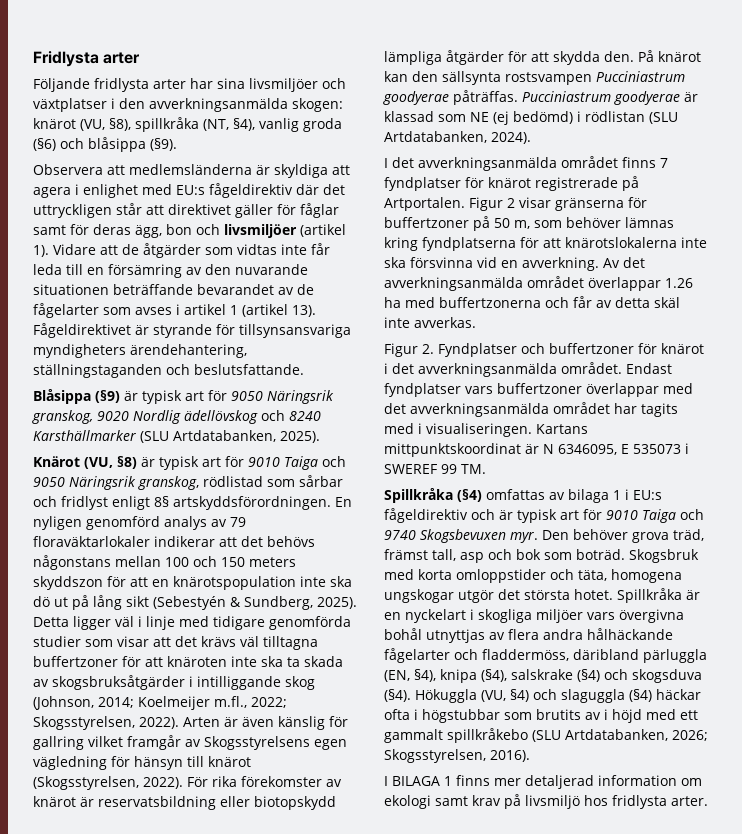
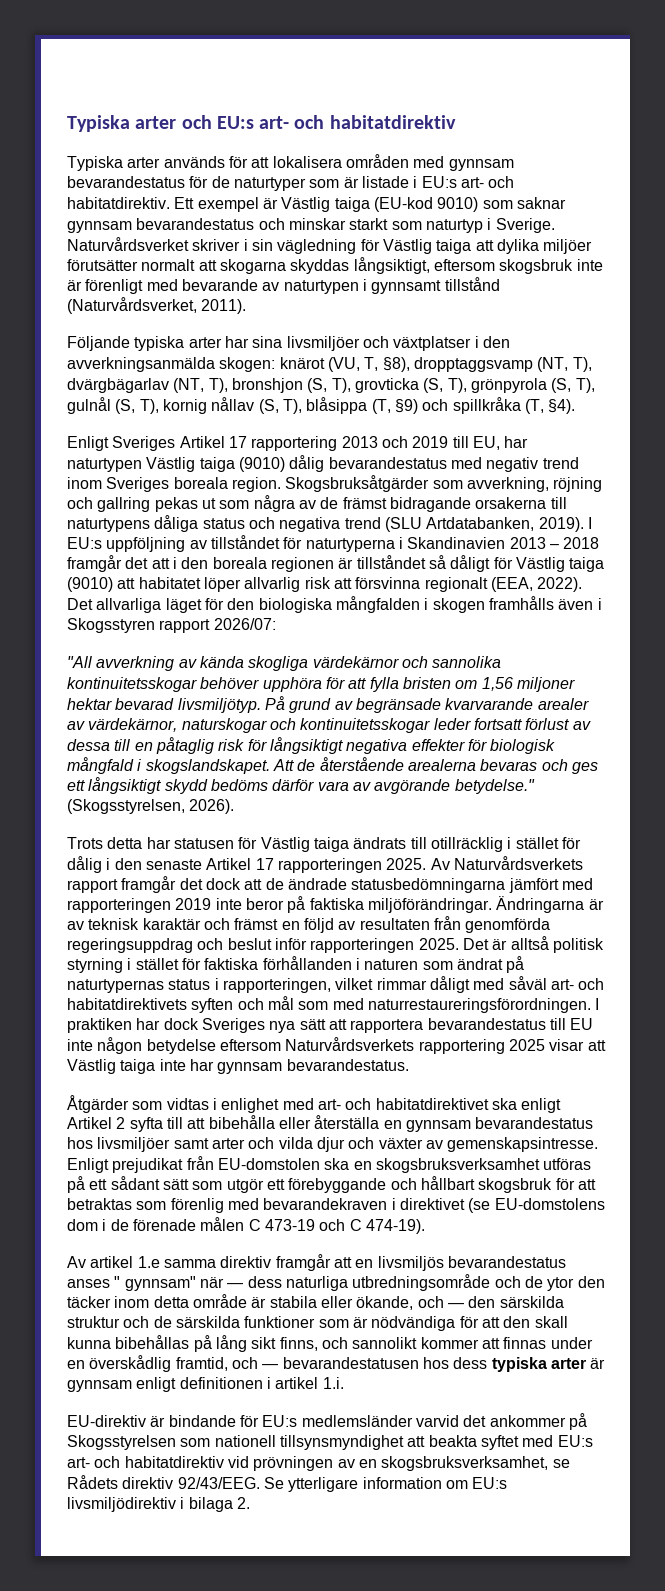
- Fridlysta arter
+ Typiska arter och EU:s art- och habitatdirektiv
+ Typiska arter används för att lokalisera områden med gynnsam bevarandestatus för de naturtyper som är listade i EU:s art- och habitatdirektiv. Ett exempel är Västlig taiga (EU-kod 9010) som saknar gynnsam bevarandestatus och minskar starkt som naturtyp i Sverige. Naturvårdsverket skriver i sin vägledning för Västlig taiga att dylika miljöer förutsätter normalt att skogarna skyddas långsiktigt, eftersom skogsbruk inte är förenligt med bevarande av naturtypen i gynnsamt tillstånd (Naturvårdsverket, 2011).
- Följande fridlysta arter har sina livsmiljöer och växtplatser i den avverkningsanmälda skogen: knärot (VU, §8), spillkråka (NT, §4), vanlig groda (§6) och blåsippa (§9).
- Observera att medlemsländerna är skyldiga att agera i enlighet med EU:s fågeldirektiv där det uttryckligen står att direktivet gäller för fåglar samt för deras ägg, bon och livsmiljöer (artikel 1). Vidare att de åtgärder som vidtas inte får leda till en försämring av den nuvarande situationen beträffande bevarandet av de fågelarter som avses i artikel 1 (artikel 13). Fågeldirektivet är styrande för tillsynsansvariga myndigheters ärendehantering, ställningstaganden och beslutsfattande.
- Blåsippa (§9) är typisk art för 9050 Näringsrik granskog, 9020 Nordlig ädellövskog och 8240 Karsthällmarker (SLU Artdatabanken, 2025).
- Knärot (VU, §8) är typisk art för 9010 Taiga och 9050 Näringsrik granskog, rödlistad som sårbar och fridlyst enligt 8§ artskyddsförordningen. En nyligen genomförd analys av 79 floraväktarlokaler indikerar att det behövs någonstans mellan 100 och 150 meters skyddszon för att en knärotspopulation inte ska dö ut på lång sikt (Sebestyén & Sundberg, 2025). Detta ligger väl i linje med tidigare genomförda studier som visar att det krävs väl tilltagna buffertzoner för att knäroten inte ska ta skada av skogsbruksåtgärder i intilliggande skog (Johnson, 2014; Koelmeijer m.fl., 2022; Skogsstyrelsen, 2022). Arten är även känslig för gallring vilket framgår av Skogsstyrelsens egen vägledning för hänsyn till knärot (Skogsstyrelsen, 2022). För rika förekomster av knärot är reservatsbildning eller biotopskydd lämpliga åtgärder för att skydda den. På knärot kan den sällsynta rostsvampen Pucciniastrum goodyerae påträffas. Pucciniastrum goodyerae är klassad som NE (ej bedömd) i rödlistan (SLU Artdatabanken, 2024).
- I det avverkningsanmälda området finns 7 fyndplatser för knärot registrerade på Artportalen. Figur 2 visar gränserna för buffertzoner på 50 m, som behöver lämnas kring fyndplatserna för att knärotslokalerna inte ska försvinna vid en avverkning. Av det avverkningsanmälda området överlappar 1.26 ha med buffertzonerna och får av detta skäl inte avverkas.
- Figur 2. Fyndplatser och buffertzoner för knärot i det avverkningsanmälda området. Endast fyndplatser vars buffertzoner överlappar med det avverkningsanmälda området har tagits med i visualiseringen. Kartans mittpunktskoordinat är N 6346095, E 535073 i SWEREF 99 TM.
- Spillkråka (§4) omfattas av bilaga 1 i EU:s fågeldirektiv och är typisk art för 9010 Taiga och 9740 Skogsbevuxen myr. Den behöver grova träd, främst tall, asp och bok som boträd. Skogsbruk med korta omloppstider och täta, homogena ungskogar utgör det största hotet. Spillkråka är en nyckelart i skogliga miljöer vars övergivna bohål utnyttjas av flera andra hålhäckande fågelarter och fladdermöss, däribland pärluggla (EN, §4), knipa (§4), salskrake (§4) och skogsduva (§4). Hökuggla (VU, §4) och slaguggla (§4) häckar ofta i högstubbar som brutits av i höjd med ett gammalt spillkråkebo (SLU Artdatabanken, 2026; Skogsstyrelsen, 2016).
- I BILAGA 1 finns mer detaljerad information om ekologi samt krav på livsmiljö hos fridlysta arter.
+ Följande typiska arter har sina livsmiljöer och växtplatser i den avverkningsanmälda skogen: knärot (VU, T, §8), dropptaggsvamp (NT, T), dvärgbägarlav (NT, T), bronshjon (S, T), grovticka (S, T), grönpyrola (S, T), gulnål (S, T), kornig nållav (S, T), blåsippa (T, §9) och spillkråka (T, §4).
+ Enligt Sveriges Artikel 17 rapportering 2013 och 2019 till EU, har naturtypen Västlig taiga (9010) dålig bevarandestatus med negativ trend inom Sveriges boreala region. Skogsbruksåtgärder som avverkning, röjning och gallring pekas ut som några av de främst bidragande orsakerna till naturtypens dåliga status och negativa trend (SLU Artdatabanken, 2019). I EU:s uppföljning av tillståndet för naturtyperna i Skandinavien 2013 – 2018 framgår det att i den boreala regionen är tillståndet så dåligt för Västlig taiga (9010) att habitatet löper allvarlig risk att försvinna regionalt (EEA, 2022). Det allvarliga läget för den biologiska mångfalden i skogen framhålls även i Skogsstyren rapport 2026/07:
+ "All avverkning av kända skogliga värdekärnor och sannolika kontinuitetsskogar behöver upphöra för att fylla bristen om 1,56 miljoner hektar bevarad livsmiljötyp. På grund av begränsade kvarvarande arealer av värdekärnor, naturskogar och kontinuitetsskogar leder fortsatt förlust av dessa till en påtaglig risk för långsiktigt negativa effekter för biologisk mångfald i skogslandskapet. Att de återstående arealerna bevaras och ges ett långsiktigt skydd bedöms därför vara av avgörande betydelse." (Skogsstyrelsen, 2026).
+ Trots detta har statusen för Västlig taiga ändrats till otillräcklig i stället för dålig i den senaste Artikel 17 rapporteringen 2025. Av Naturvårdsverkets rapport framgår det dock att de ändrade statusbedömningarna jämfört med rapporteringen 2019 inte beror på faktiska miljöförändringar. Ändringarna är av teknisk karaktär och främst en följd av resultaten från genomförda regeringsuppdrag och beslut inför rapporteringen 2025. Det är alltså politisk styrning i stället för faktiska förhållanden i naturen som ändrat på naturtypernas status i rapporteringen, vilket rimmar dåligt med såväl art- och habitatdirektivets syften och mål som med naturrestaureringsförordningen. I praktiken har dock Sveriges nya sätt att rapportera bevarandestatus till EU inte någon betydelse eftersom Naturvårdsverkets rapportering 2025 visar att Västlig taiga inte har gynnsam bevarandestatus.
+ Åtgärder som vidtas i enlighet med art- och habitatdirektivet ska enligt Artikel 2 syfta till att bibehålla eller återställa en gynnsam bevarandestatus hos livsmiljöer samt arter och vilda djur och växter av gemenskapsintresse. Enligt prejudikat från EU-domstolen ska en skogsbruksverksamhet utföras på ett sådant sätt som utgör ett förebyggande och hållbart skogsbruk för att betraktas som förenlig med bevarandekraven i direktivet (se EU-domstolens dom i de förenade målen C 473-19 och C 474-19).
+ Av artikel 1.e samma direktiv framgår att en livsmiljös bevarandestatus anses " gynnsam" när — dess naturliga utbredningsområde och de ytor den täcker inom detta område är stabila eller ökande, och — den särskilda struktur och de särskilda funktioner som är nödvändiga för att den skall kunna bibehållas på lång sikt finns, och sannolikt kommer att finnas under en överskådlig framtid, och — bevarandestatusen hos dess typiska arter är gynnsam enligt definitionen i artikel 1.i.
+ EU-direktiv är bindande för EU:s medlemsländer varvid det ankommer på Skogsstyrelsen som nationell tillsynsmyndighet att beakta syftet med EU:s art- och habitatdirektiv vid prövningen av en skogsbruksverksamhet, se Rådets direktiv 92/43/EEG. Se ytterligare information om EU:s livsmiljödirektiv i bilaga 2.

